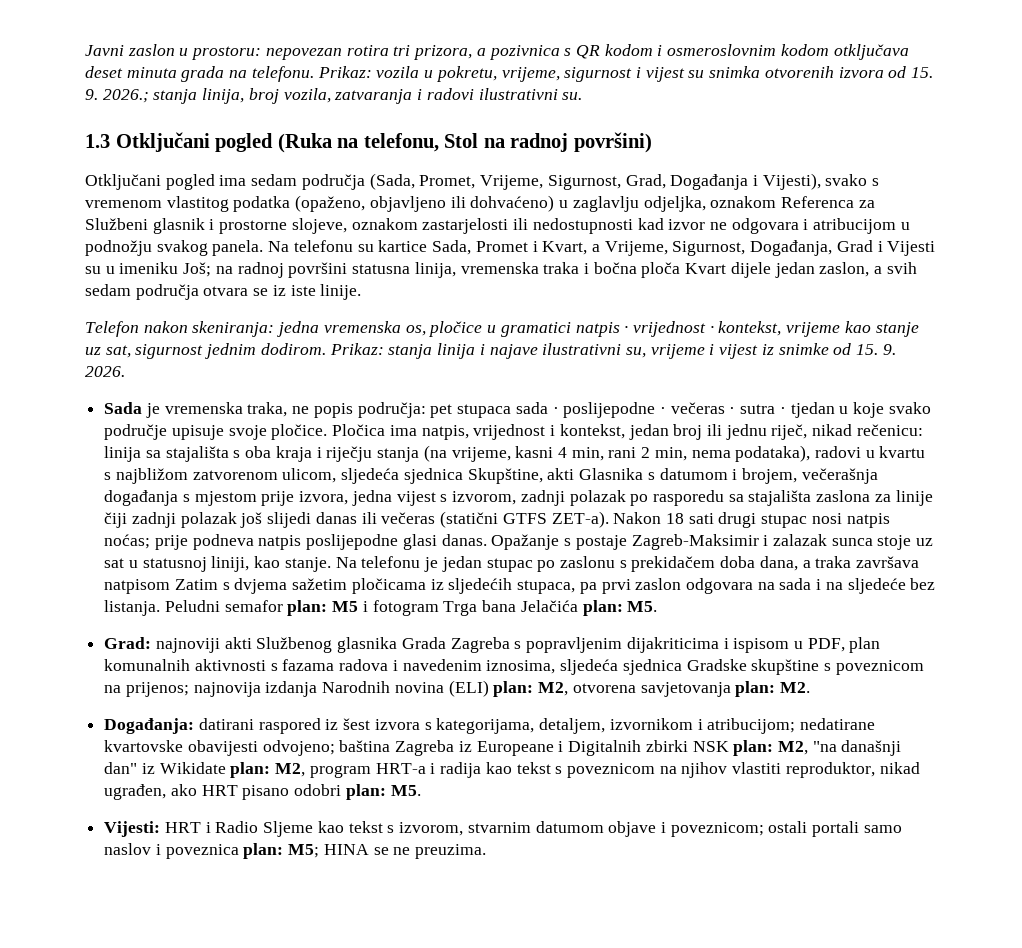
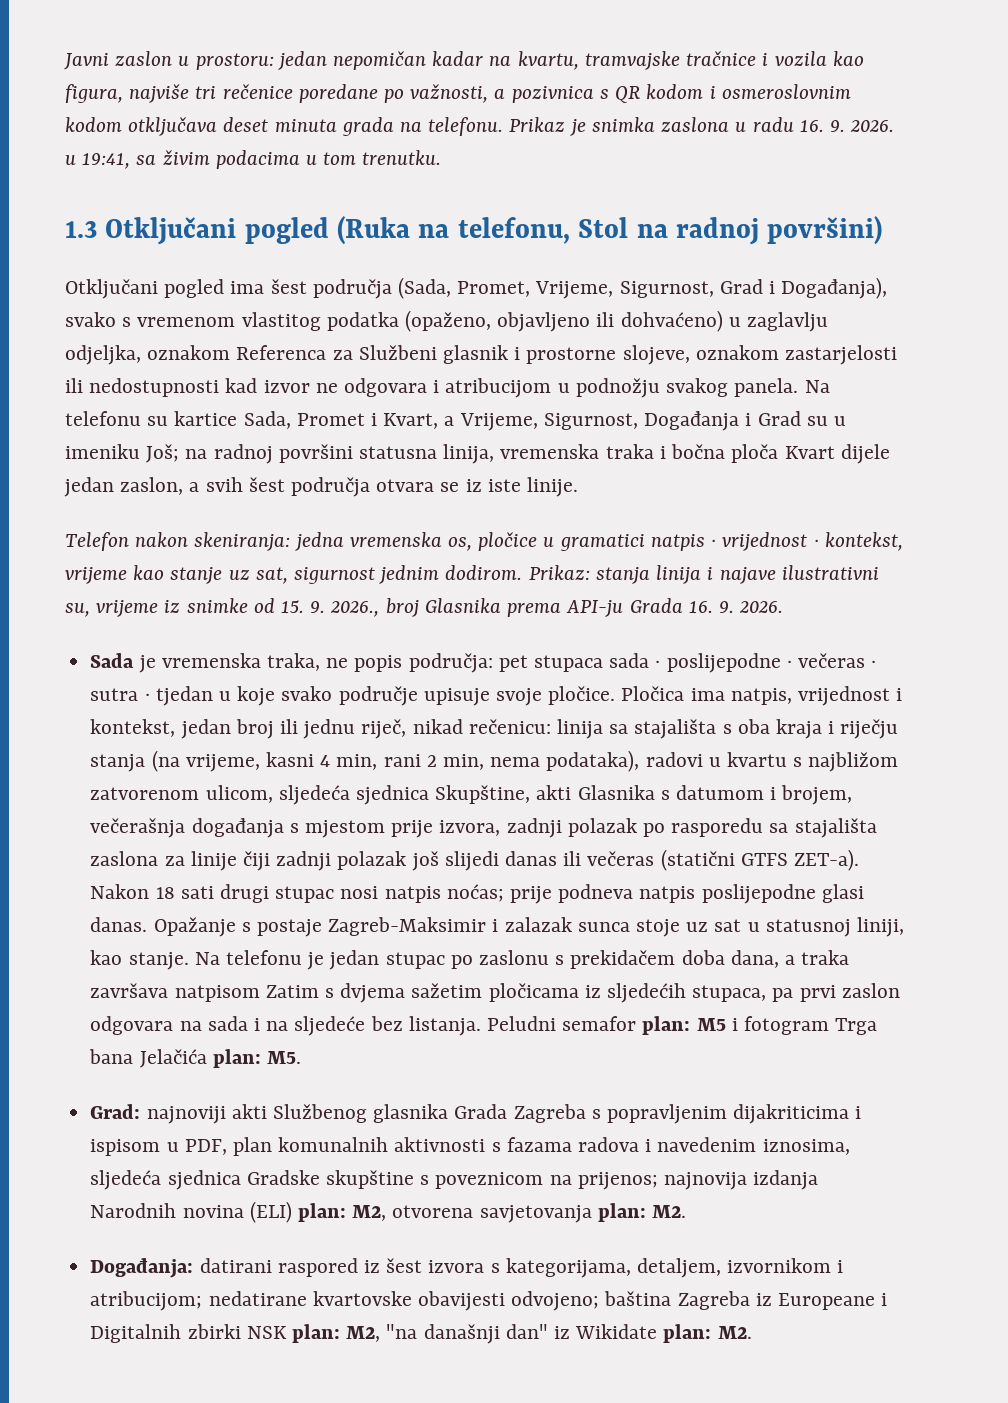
- Javni zaslon u prostoru: nepovezan rotira tri prizora, a pozivnica s QR kodom i osmeroslovnim kodom otključava deset minuta grada na telefonu.
+ Javni zaslon u prostoru: jedan nepomičan kadar na kvartu, tramvajske tračnice i vozila kao figura, najviše tri rečenice poredane po važnosti, a pozivnica s QR kodom i osmeroslovnim kodom otključava deset minuta grada na telefonu.
- Prikaz: vozila u pokretu, vrijeme, sigurnost i vijest su snimka otvorenih izvora od 15. 9. 2026.; stanja linija, broj vozila, zatvaranja i radovi ilustrativni su.
+ Prikaz je snimka zaslona u radu 16. 9. 2026. u 19:41, sa živim podacima u tom trenutku.
- Otključani pogled ima sedam područja (Sada, Promet, Vrijeme, Sigurnost, Grad, Događanja i Vijesti), svako s vremenom vlastitog podatka (opaženo, objavljeno ili dohvaćeno) u zaglavlju odjeljka, oznakom Referenca za Službeni glasnik i prostorne slojeve, oznakom zastarjelosti ili nedostupnosti kad izvor ne odgovara i atribucijom u podnožju svakog panela.
+ Otključani pogled ima šest područja (Sada, Promet, Vrijeme, Sigurnost, Grad i Događanja), svako s vremenom vlastitog podatka (opaženo, objavljeno ili dohvaćeno) u zaglavlju odjeljka, oznakom Referenca za Službeni glasnik i prostorne slojeve, oznakom zastarjelosti ili nedostupnosti kad izvor ne odgovara i atribucijom u podnožju svakog panela.
- Na telefonu su kartice Sada, Promet i Kvart, a Vrijeme, Sigurnost, Događanja, Grad i Vijesti su u imeniku Još; na radnoj površini statusna linija, vremenska traka i bočna ploča Kvart dijele jedan zaslon, a svih sedam područja otvara se iz iste linije.
+ Na telefonu su kartice Sada, Promet i Kvart, a Vrijeme, Sigurnost, Događanja i Grad su u imeniku Još; na radnoj površini statusna linija, vremenska traka i bočna ploča Kvart dijele jedan zaslon, a svih šest područja otvara se iz iste linije.
- Prikaz: stanja linija i najave ilustrativni su, vrijeme i vijest iz snimke od 15. 9. 2026.
+ Prikaz: stanja linija i najave ilustrativni su, vrijeme iz snimke od 15. 9. 2026., broj Glasnika prema API-ju Grada 16. 9. 2026.
- linija sa stajališta s oba kraja i riječju stanja (na vrijeme, kasni 4 min, rani 2 min, nema podataka), radovi u kvartu s najbližom zatvorenom ulicom, sljedeća sjednica Skupštine, akti Glasnika s datumom i brojem, večerašnja događanja s mjestom prije izvora, jedna vijest s izvorom, zadnji polazak po rasporedu sa stajališta zaslona za linije čiji zadnji polazak još slijedi danas ili večeras (statični GTFS ZET-a).
+ linija sa stajališta s oba kraja i riječju stanja (na vrijeme, kasni 4 min, rani 2 min, nema podataka), radovi u kvartu s najbližom zatvorenom ulicom, sljedeća sjednica Skupštine, akti Glasnika s datumom i brojem, večerašnja događanja s mjestom prije izvora, zadnji polazak po rasporedu sa stajališta zaslona za linije čiji zadnji polazak još slijedi danas ili večeras (statični GTFS ZET-a).
- Događanja: datirani raspored iz šest izvora s kategorijama, detaljem, izvornikom i atribucijom; nedatirane kvartovske obavijesti odvojeno; baština Zagreba iz Europeane i Digitalnih zbirki NSK plan: M2, "na današnji dan" iz Wikidate plan: M2, program HRT-a i radija kao tekst s poveznicom na njihov vlastiti reproduktor, nikad ugrađen, ako HRT pisano odobri plan: M5.
- Vijesti: HRT i Radio Sljeme kao tekst s izvorom, stvarnim datumom objave i poveznicom; ostali portali samo naslov i poveznica plan: M5; HINA se ne preuzima.
+ Događanja: datirani raspored iz šest izvora s kategorijama, detaljem, izvornikom i atribucijom; nedatirane kvartovske obavijesti odvojeno; baština Zagreba iz Europeane i Digitalnih zbirki NSK plan: M2, "na današnji dan" iz Wikidate plan: M2.

